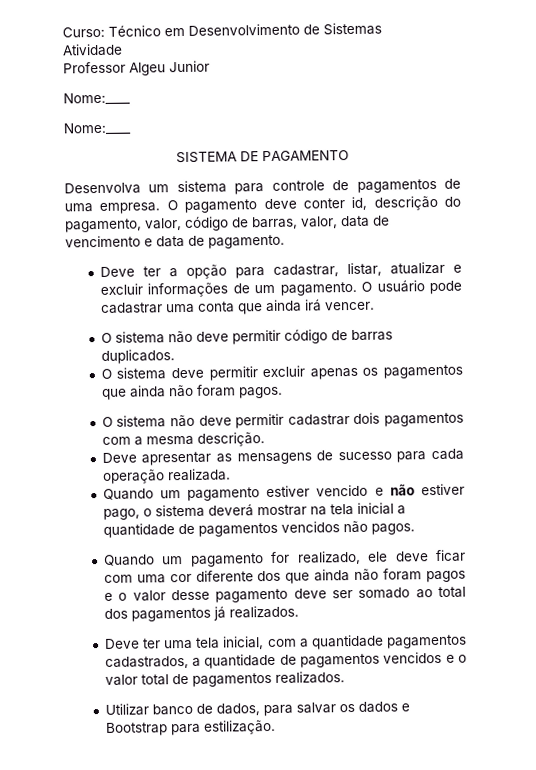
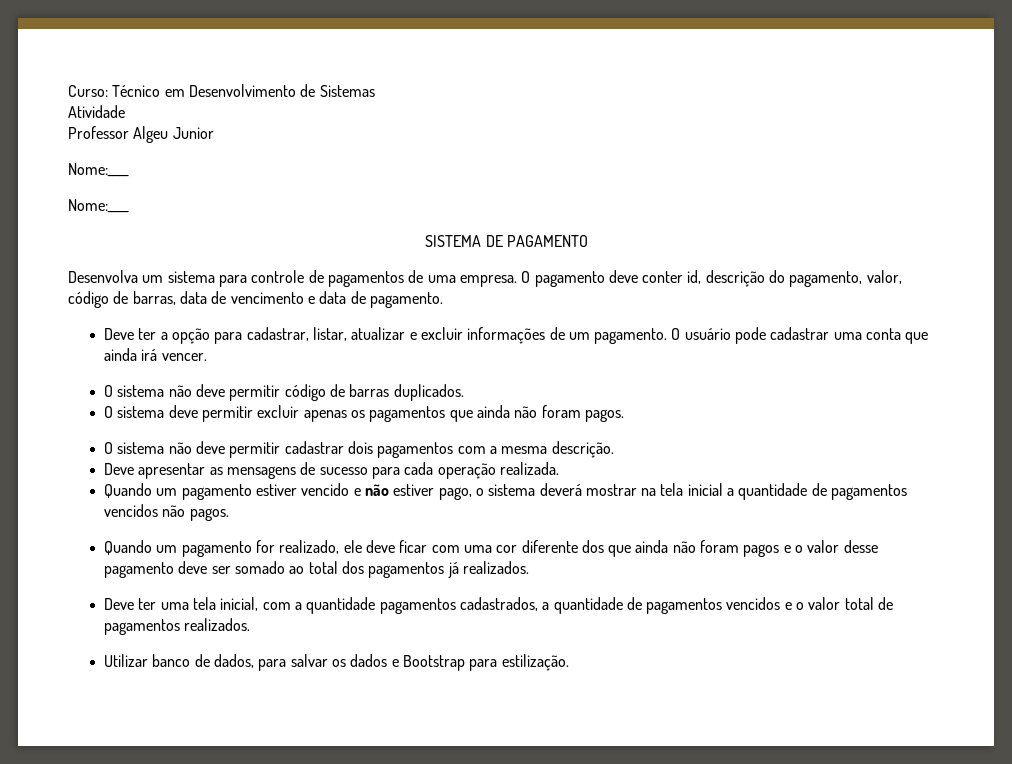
- O pagamento deve conter id, descrição do pagamento, valor, código de barras, valor, data de vencimento e data de pagamento.
+ O pagamento deve conter id, descrição do pagamento, valor, código de barras, data de vencimento e data de pagamento.

